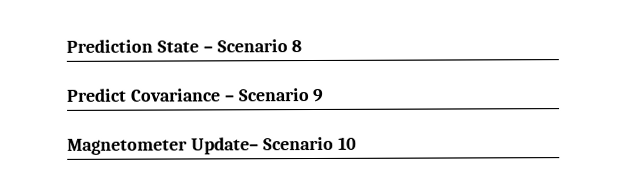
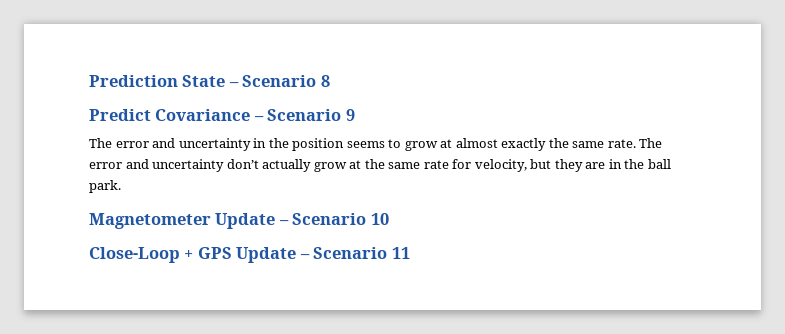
+ The error and uncertainty in the position seems to grow at almost exactly the same rate. The error and uncertainty don’t actually grow at the same rate for velocity, but they are in the ball park.
- Magnetometer Update– Scenario 10
+ Magnetometer Update – Scenario 10
+ Close-Loop + GPS Update – Scenario 11

